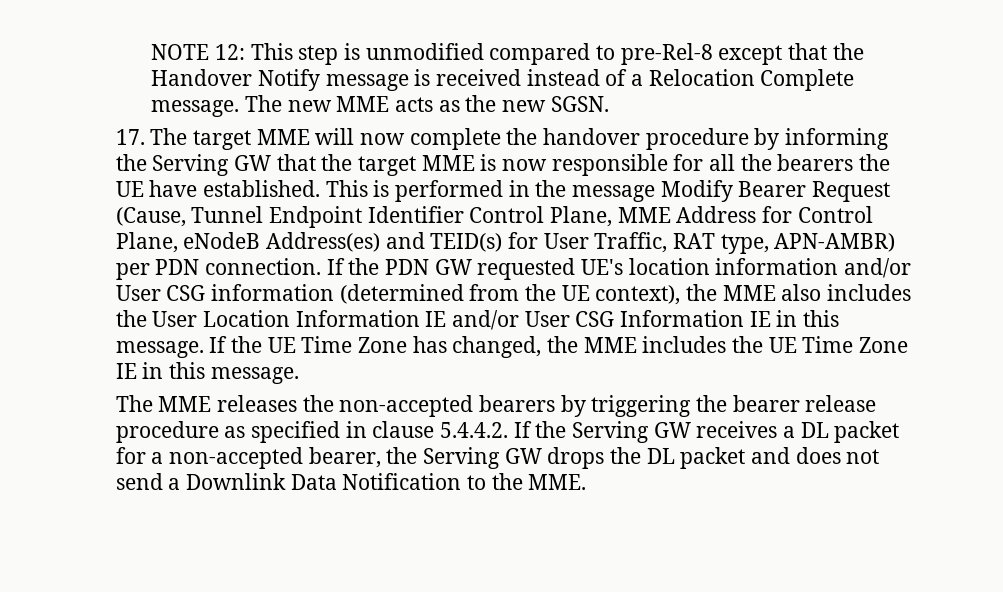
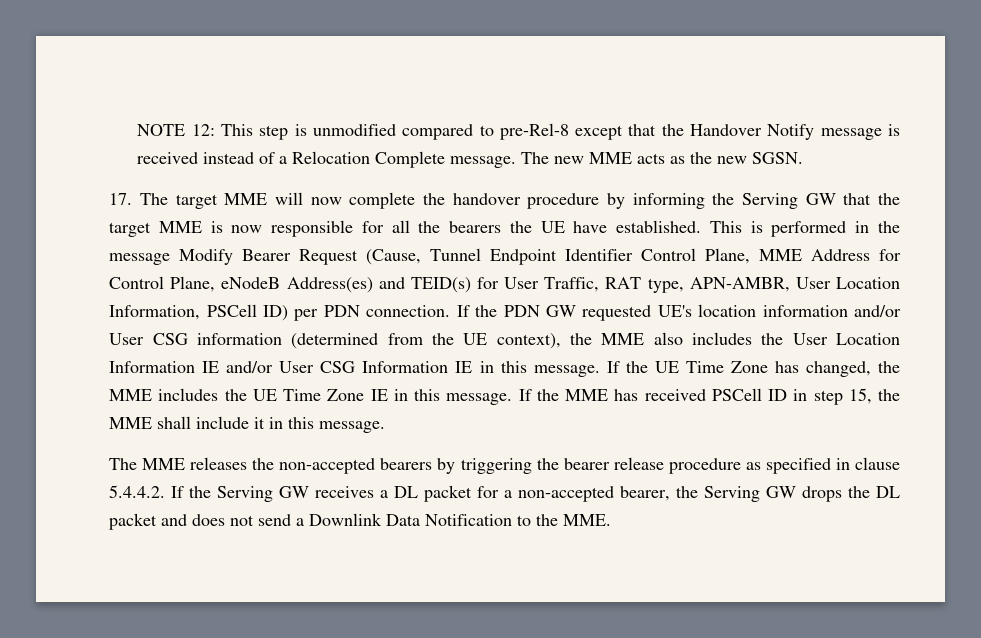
- This is performed in the message Modify Bearer Request (Cause, Tunnel Endpoint Identifier Control Plane, MME Address for Control Plane, eNodeB Address(es) and TEID(s) for User Traffic, RAT type, APN-AMBR) per PDN connection.
+ This is performed in the message Modify Bearer Request (Cause, Tunnel Endpoint Identifier Control Plane, MME Address for Control Plane, eNodeB Address(es) and TEID(s) for User Traffic, RAT type, APN-AMBR, User Location Information, PSCell ID) per PDN connection.
+ If the MME has received PSCell ID in step 15, the MME shall include it in this message.

